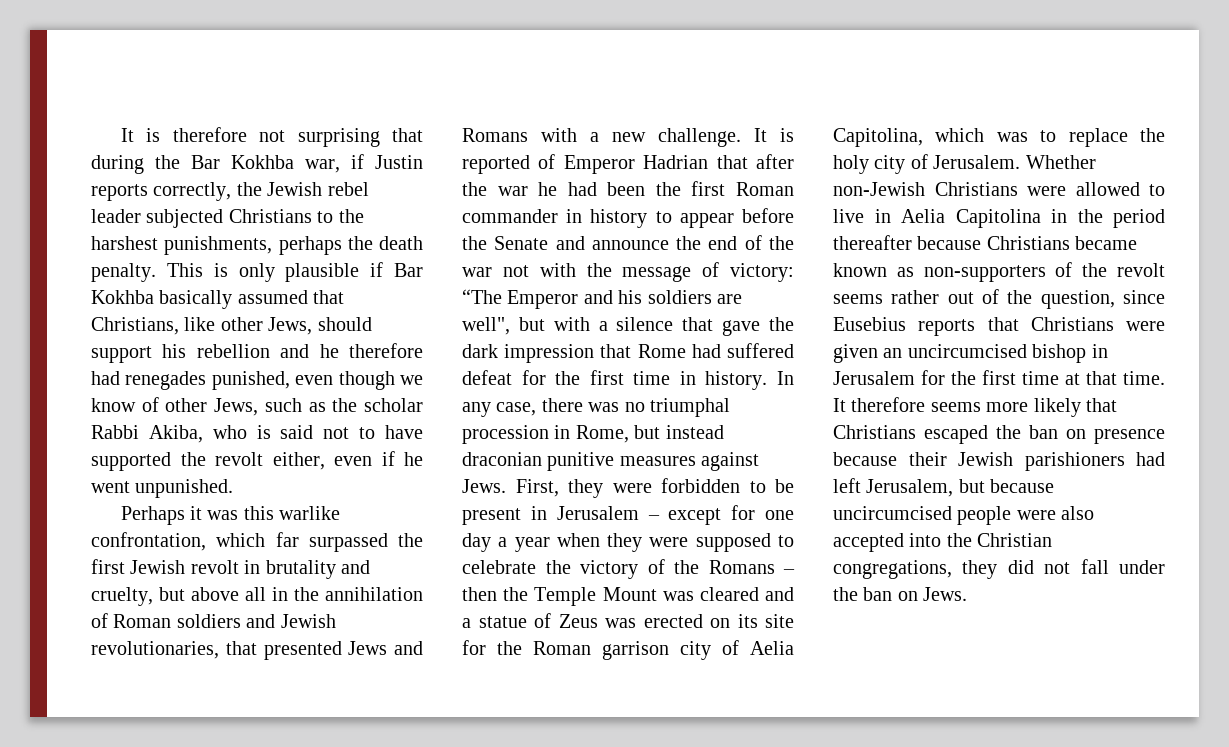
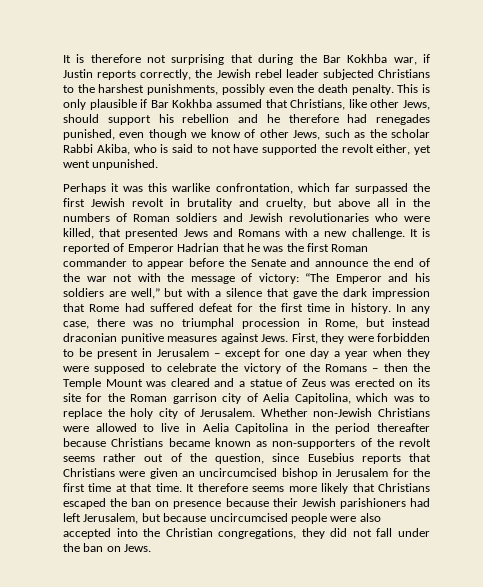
- It is therefore not surprising that during the Bar Kokhba war, if Justin reports correctly, the Jewish rebel leader subjected Christians to the harshest punishments, perhaps the death penalty.
+ It is therefore not surprising that during the Bar Kokhba war, if Justin reports correctly, the Jewish rebel leader subjected Christians to the harshest punishments, possibly even the death penalty.
- This is only plausible if Bar Kokhba basically assumed that Christians, like other Jews, should support his rebellion and he therefore had renegades punished, even though we know of other Jews, such as the scholar Rabbi Akiba, who is said not to have supported the revolt either, even if he went unpunished.
+ This is only plausible if Bar Kokhba assumed that Christians, like other Jews, should support his rebellion and he therefore had renegades punished, even though we know of other Jews, such as the scholar Rabbi Akiba, who is said to not have supported the revolt either, yet went unpunished.
- Perhaps it was this warlike confrontation, which far surpassed the first Jewish revolt in brutality and cruelty, but above all in the annihilation of Roman soldiers and Jewish revolutionaries, that presented Jews and Romans with a new challenge.
+ Perhaps it was this warlike confrontation, which far surpassed the first Jewish revolt in brutality and cruelty, but above all in the numbers of Roman soldiers and Jewish revolutionaries who were killed, that presented Jews and Romans with a new challenge.
- It is reported of Emperor Hadrian that after the war he had been the first Roman commander in history to appear before the Senate and announce the end of the war not with the message of victory: “The Emperor and his soldiers are well", but with a silence that gave the dark impression that Rome had suffered defeat for the first time in history.
+ It is reported of Emperor Hadrian that he was the first Roman commander to appear before the Senate and announce the end of the war not with the message of victory: “The Emperor and his soldiers are well,” but with a silence that gave the dark impression that Rome had suffered defeat for the first time in history.

